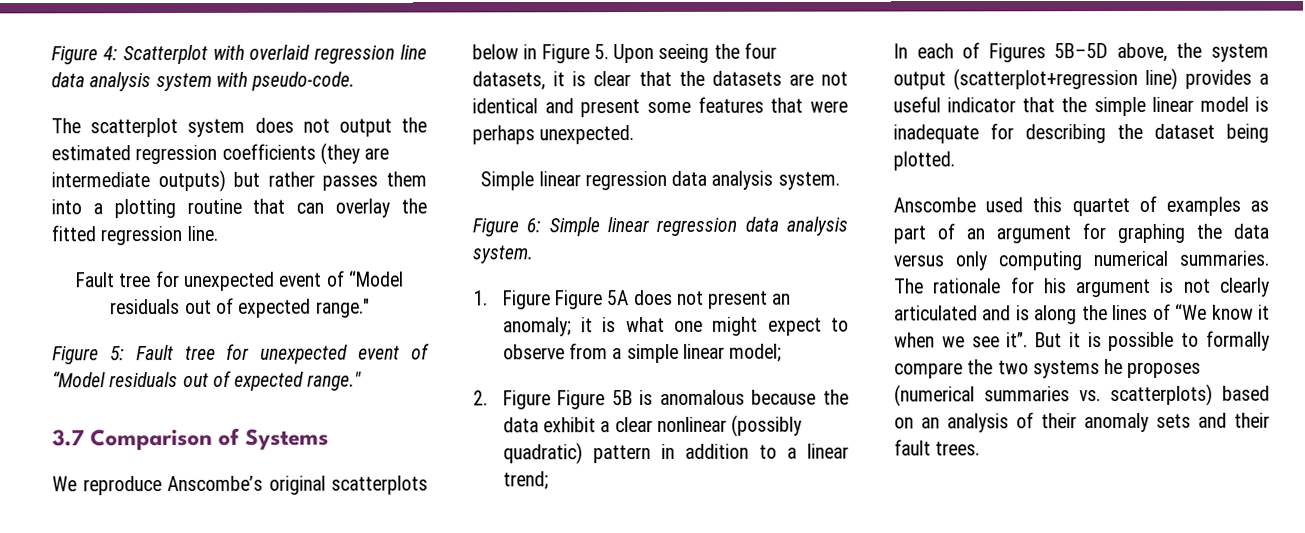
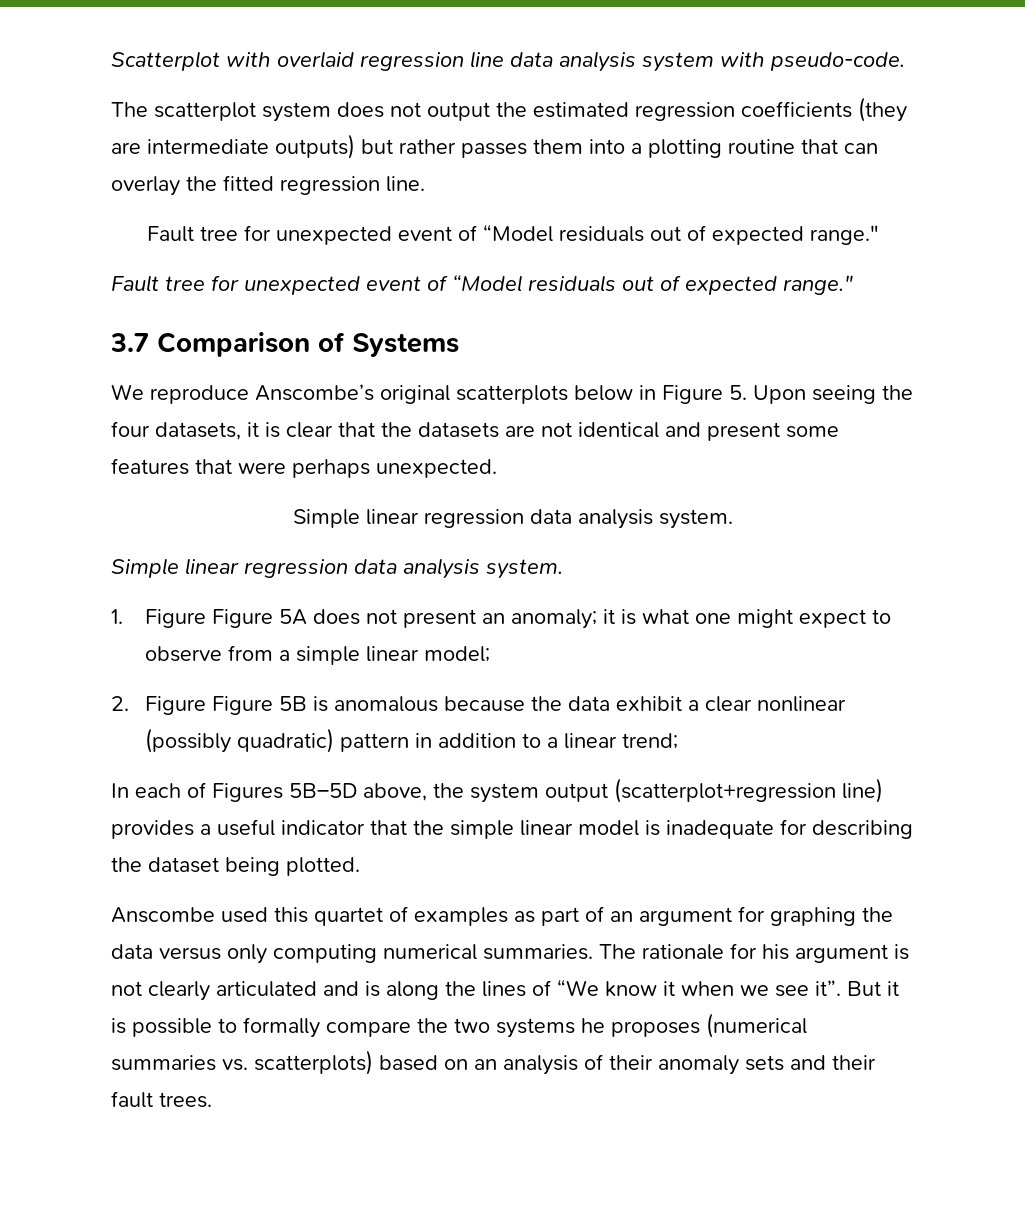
- Figure 4: Scatterplot with overlaid regression line data analysis system with pseudo-code.
+ Scatterplot with overlaid regression line data analysis system with pseudo-code.
  The scatterplot system does not output the estimated regression coefficients (they are intermediate outputs) but rather passes them into a plotting routine that can overlay the fitted regression line.
  Fault tree for unexpected event of “Model residuals out of expected range."
- Figure 5: Fault tree for unexpected event of “Model residuals out of expected range."
+ Fault tree for unexpected event of “Model residuals out of expected range."
  We reproduce Anscombe’s original scatterplots below in Figure 5. Upon seeing the four datasets, it is clear that the datasets are not identical and present some features that were perhaps unexpected.
  Simple linear regression data analysis system.
- Figure 6: Simple linear regression data analysis system.
+ Simple linear regression data analysis system.

